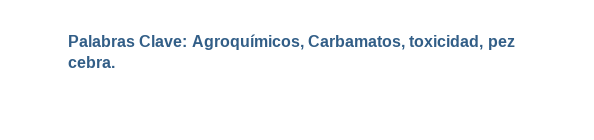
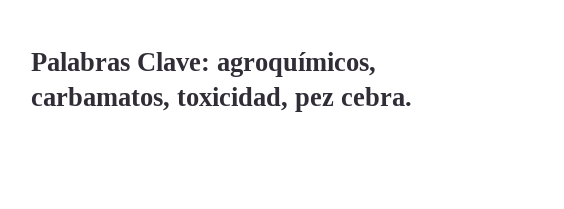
- Palabras Clave: Agroquímicos, Carbamatos, toxicidad, pez cebra.
+ Palabras Clave: agroquímicos, carbamatos, toxicidad, pez cebra.

